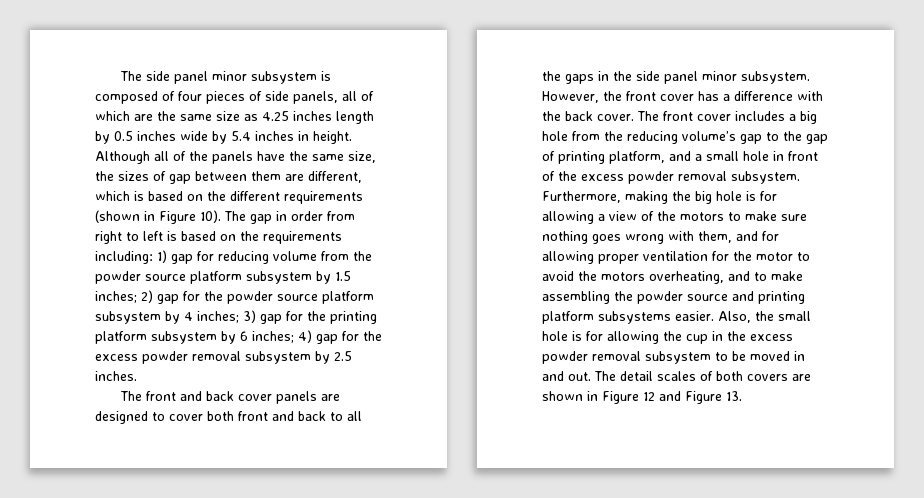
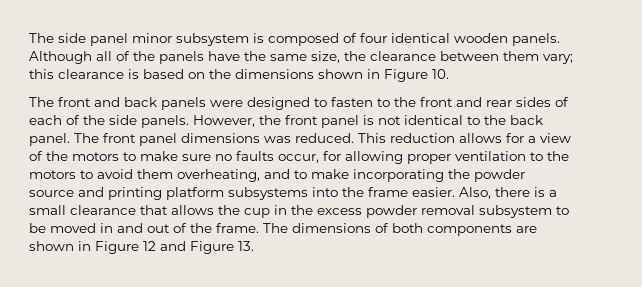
- The side panel minor subsystem is composed of four pieces of side panels, all of which are the same size as 4.25 inches length by 0.5 inches wide by 5.4 inches in height.
+ The side panel minor subsystem is composed of four identical wooden panels.
- Although all of the panels have the same size, the sizes of gap between them are different, which is based on the different requirements (shown in Figure 10). The gap in order from right to left is based on the requirements including: 1) gap for reducing volume from the powder source platform subsystem by 1.5 inches; 2) gap for the powder source platform subsystem by 4 inches; 3) gap for the printing platform subsystem by 6 inches; 4) gap for the excess powder removal subsystem by 2.5 inches.
- The front and back cover panels are designed to cover both front and back to all the gaps in the side panel minor subsystem. However, the front cover has a difference with the back cover. The front cover includes a big hole from the reducing volume’s gap to the gap of printing platform, and a small hole in front of the excess powder removal subsystem. Furthermore, making the big hole is for allowing a view of the motors to make sure nothing goes wrong with them, and for allowing proper ventilation for the motor to avoid the motors overheating, and to make assembling the powder source and printing platform subsystems easier. Also, the small hole is for allowing the cup in the excess powder removal subsystem to be moved in and out. The detail scales of both covers are shown in Figure 12 and Figure 13.
+ Although all of the panels have the same size, the clearance between them vary; this clearance is based on the dimensions shown in Figure 10.
+ The front and back panels were designed to fasten to the front and rear sides of each of the side panels. However, the front panel is not identical to the back panel. The front panel dimensions was reduced. This reduction allows for a view of the motors to make sure no faults occur, for allowing proper ventilation to the motors to avoid them overheating, and to make incorporating the powder source and printing platform subsystems into the frame easier. Also, there is a small clearance that allows the cup in the excess powder removal subsystem to be moved in and out of the frame. The dimensions of both components are shown in Figure 12 and Figure 13.

